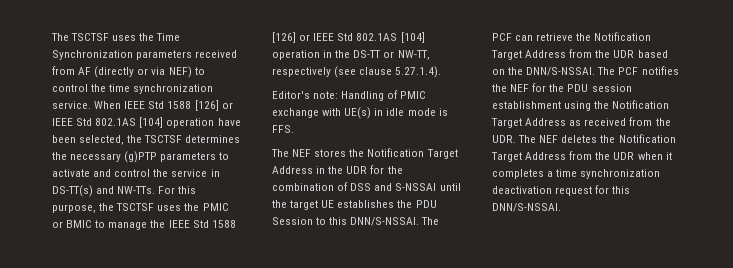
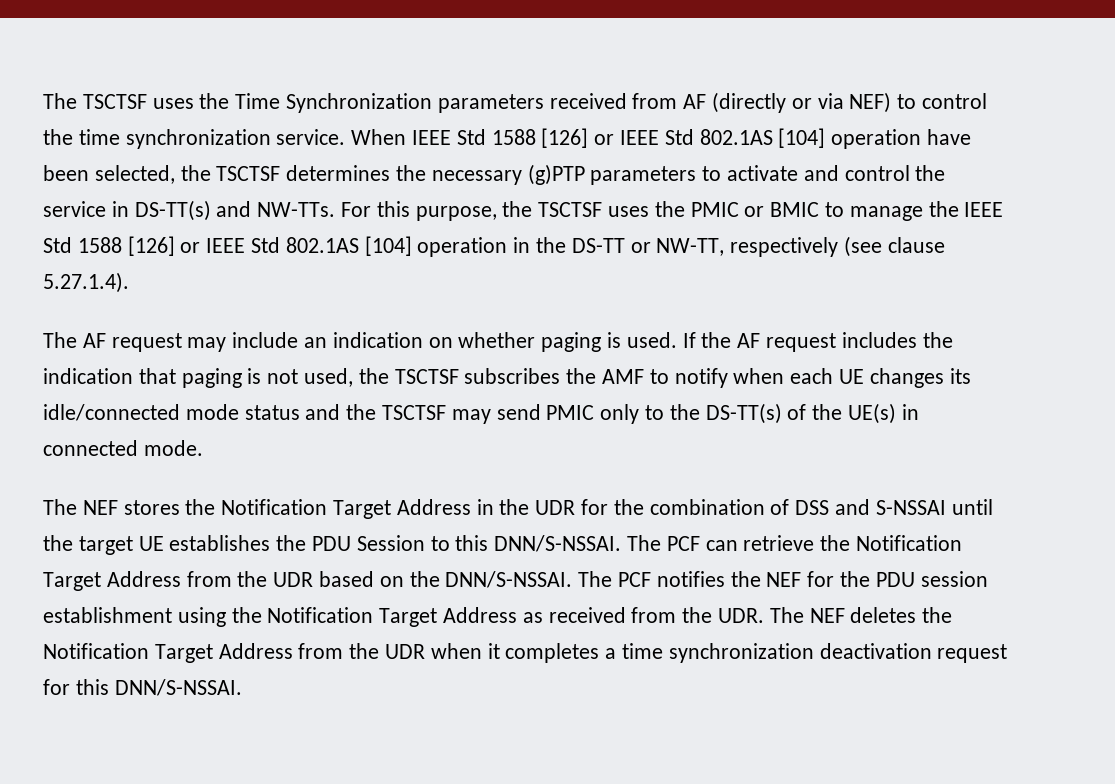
- Editor's note: Handling of PMIC exchange with UE(s) in idle mode is FFS.
+ The AF request may include an indication on whether paging is used. If the AF request includes the indication that paging is not used, the TSCTSF subscribes the AMF to notify when each UE changes its idle/connected mode status and the TSCTSF may send PMIC only to the DS-TT(s) of the UE(s) in connected mode.

